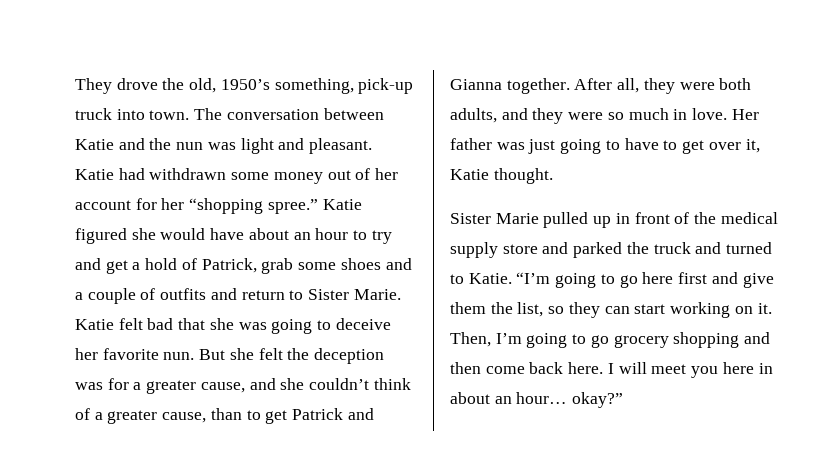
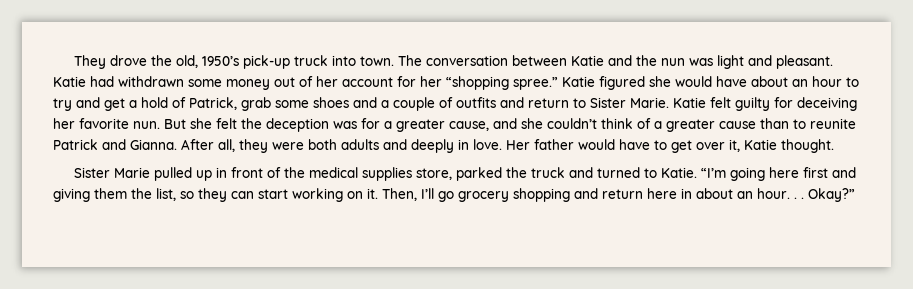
- They drove the old, 1950’s something, pick-up truck into town.
+ They drove the old, 1950’s pick-up truck into town.
- Katie felt bad that she was going to deceive her favorite nun.
+ Katie felt guilty for deceiving her favorite nun.
- But she felt the deception was for a greater cause, and she couldn’t think of a greater cause, than to get Patrick and Gianna together.
+ But she felt the deception was for a greater cause, and she couldn’t think of a greater cause than to reunite Patrick and Gianna.
- After all, they were both adults, and they were so much in love. Her father was just going to have to get over it, Katie thought.
+ After all, they were both adults and deeply in love. Her father would have to get over it, Katie thought.
- Sister Marie pulled up in front of the medical supply store and parked the truck and turned to Katie.
+ Sister Marie pulled up in front of the medical supplies store, parked the truck and turned to Katie.
- “I’m going to go here first and give them the list, so they can start working on it.
+ “I’m going here first and giving them the list, so they can start working on it.
- Then, I’m going to go grocery shopping and then come back here. I will meet you here in about an hour… okay?”
+ Then, I’ll go grocery shopping and return here in about an hour. . . Okay?”

